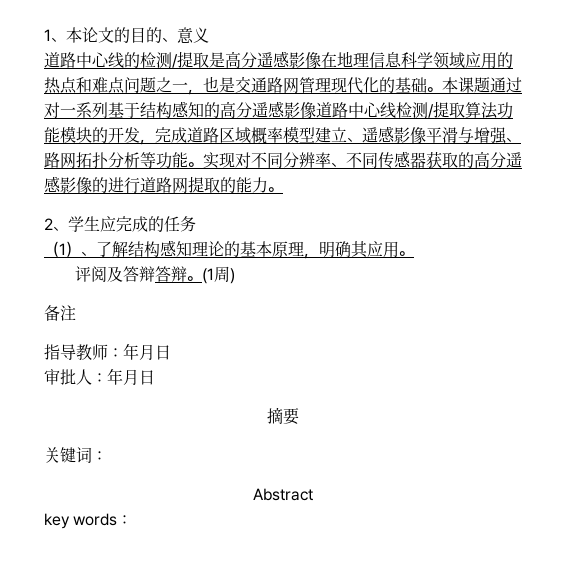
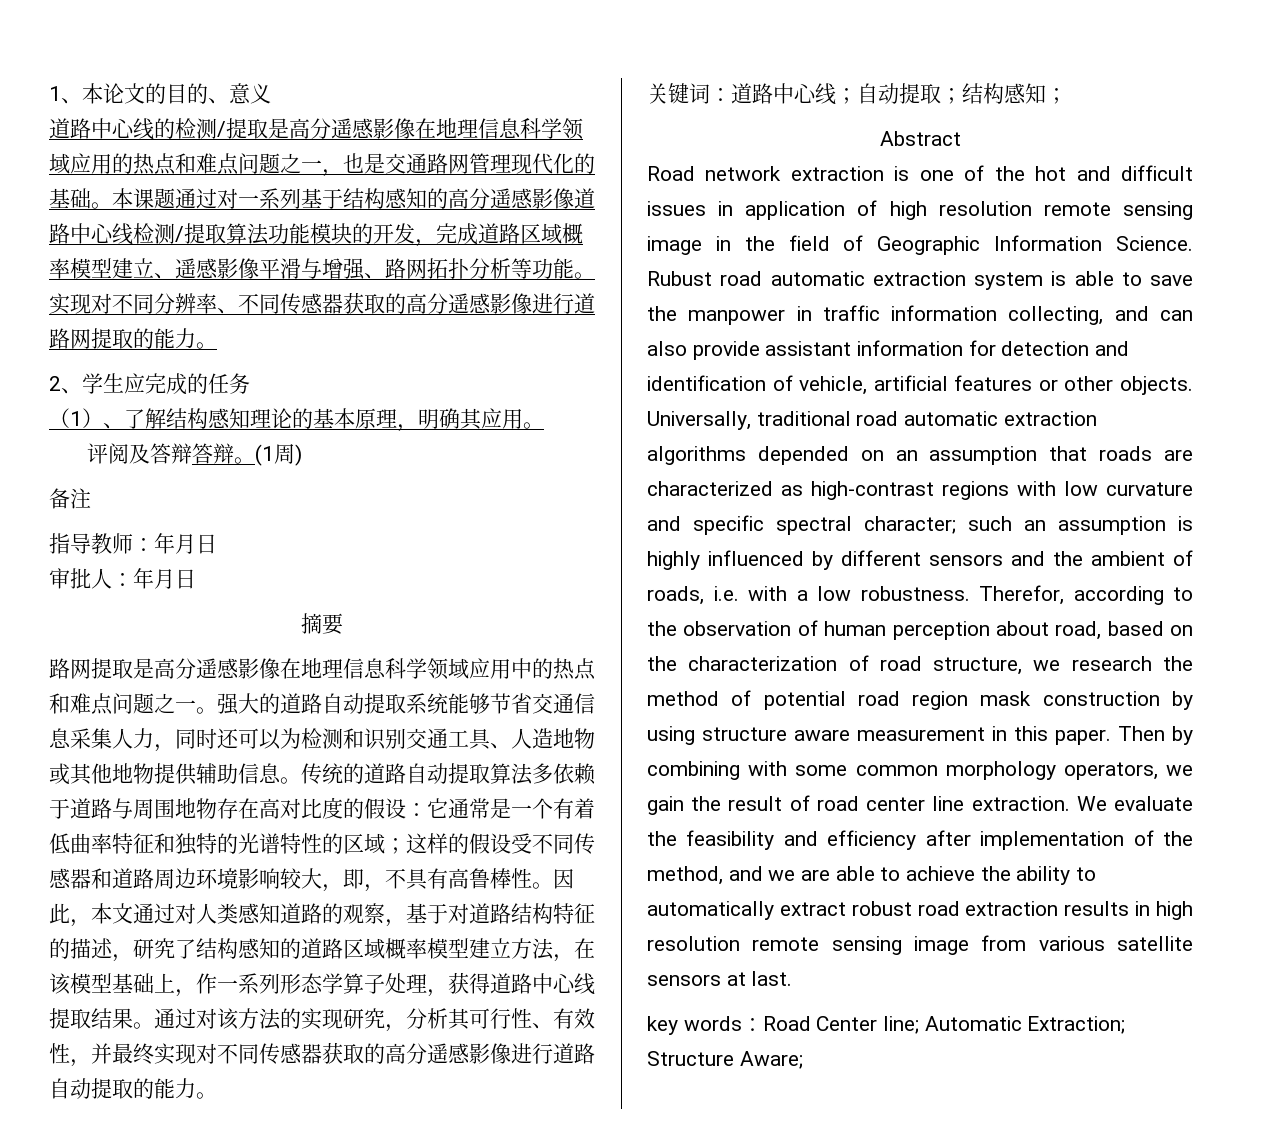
- 实现对不同分辨率、不同传感器获取的高分遥感影像的进行道路网提取的能力。
+ 实现对不同分辨率、不同传感器获取的高分遥感影像进行道路网提取的能力。
- 关键词：
+ 路网提取是高分遥感影像在地理信息科学领域应用中的热点和难点问题之一。强大的道路自动提取系统能够节省交通信息采集人力，同时还可以为检测和识别交通工具、人造地物或其他地物提供辅助信息。传统的道路自动提取算法多依赖于道路与周围地物存在高对比度的假设：它通常是一个有着低曲率特征和独特的光谱特性的区域；这样的假设受不同传感器和道路周边环境影响较大，即，不具有高鲁棒性。因此，本文通过对人类感知道路的观察，基于对道路结构特征的描述，研究了结构感知的道路区域概率模型建立方法，在该模型基础上，作一系列形态学算子处理，获得道路中心线提取结果。通过对该方法的实现研究，分析其可行性、有效性，并最终实现对不同传感器获取的高分遥感影像进行道路自动提取的能力。
+ 关键词：道路中心线；自动提取；结构感知；
  Abstract
- key words：
+ Road network extraction is one of the hot and difficult issues in application of high resolution remote sensing image in the field of Geographic Information Science. Rubust road automatic extraction system is able to save the manpower in traffic information collecting, and can also provide assistant information for detection and identification of vehicle, artificial features or other objects. Universally, traditional road automatic extraction algorithms depended on an assumption that roads are characterized as high-contrast regions with low curvature and specific spectral character; such an assumption is highly influenced by different sensors and the ambient of roads, i.e. with a low robustness. Therefor, according to the observation of human perception about road, based on the characterization of road structure, we research the method of potential road region mask construction by using structure aware measurement in this paper. Then by combining with some common morphology operators, we gain the result of road center line extraction. We evaluate the feasibility and efficiency after implementation of the method, and we are able to achieve the ability to automatically extract robust road extraction results in high resolution remote sensing image from various satellite sensors at last.
+ key words：Road Center line; Automatic Extraction; Structure Aware;

